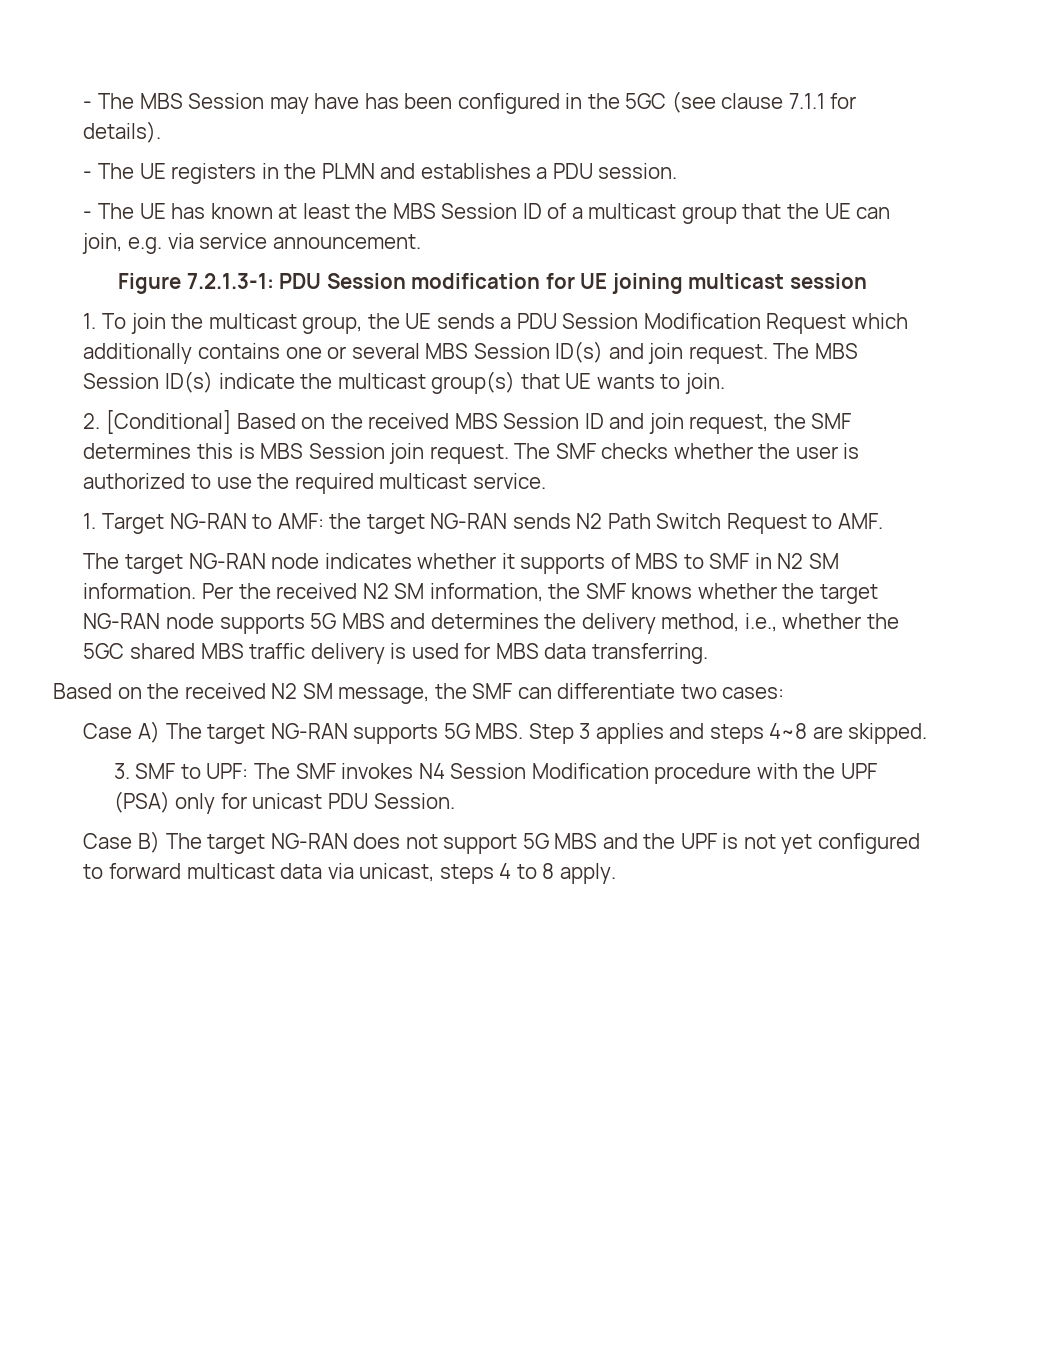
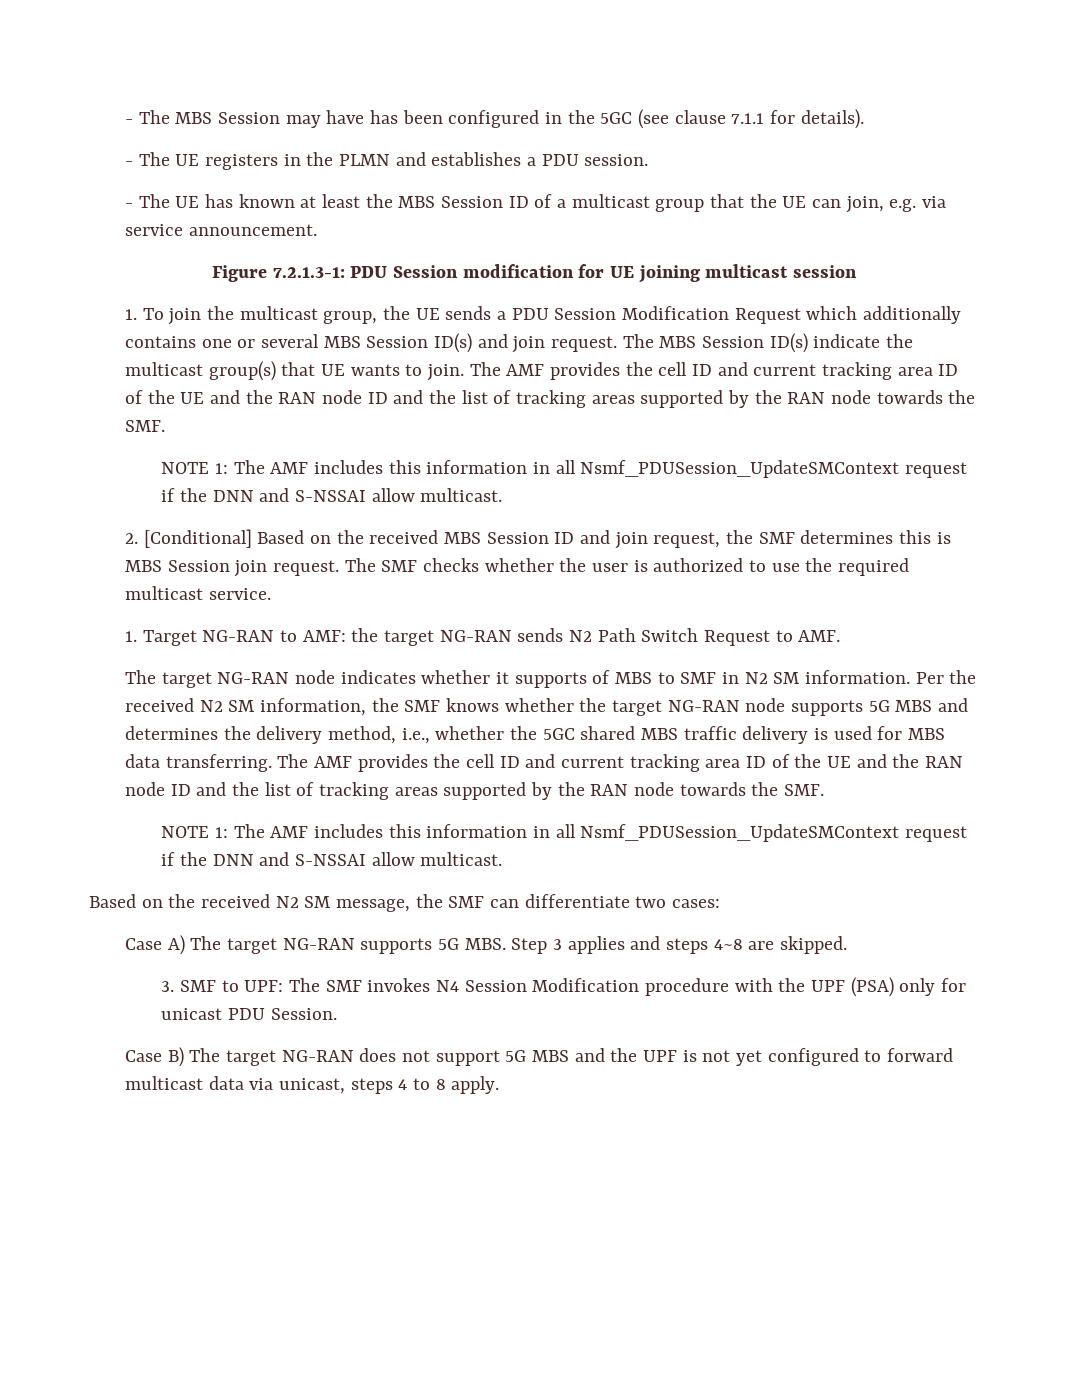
- The MBS Session ID(s) indicate the multicast group(s) that UE wants to join.
+ The MBS Session ID(s) indicate the multicast group(s) that UE wants to join. The AMF provides the cell ID and current tracking area ID of the UE and the RAN node ID and the list of tracking areas supported by the RAN node towards the SMF.
+ NOTE 1: The AMF includes this information in all Nsmf_PDUSession_UpdateSMContext request if the DNN and S-NSSAI allow multicast.
- Per the received N2 SM information, the SMF knows whether the target NG-RAN node supports 5G MBS and determines the delivery method, i.e., whether the 5GC shared MBS traffic delivery is used for MBS data transferring.
+ Per the received N2 SM information, the SMF knows whether the target NG-RAN node supports 5G MBS and determines the delivery method, i.e., whether the 5GC shared MBS traffic delivery is used for MBS data transferring. The AMF provides the cell ID and current tracking area ID of the UE and the RAN node ID and the list of tracking areas supported by the RAN node towards the SMF.
+ NOTE 1: The AMF includes this information in all Nsmf_PDUSession_UpdateSMContext request if the DNN and S-NSSAI allow multicast.

